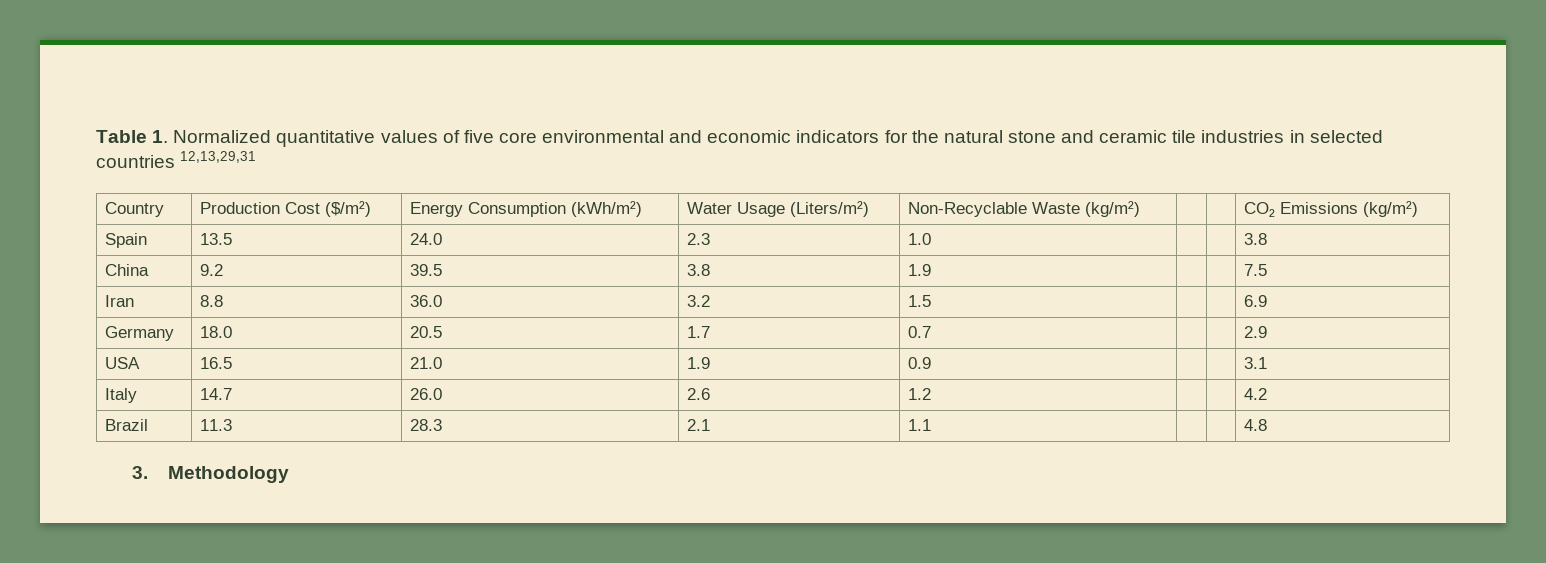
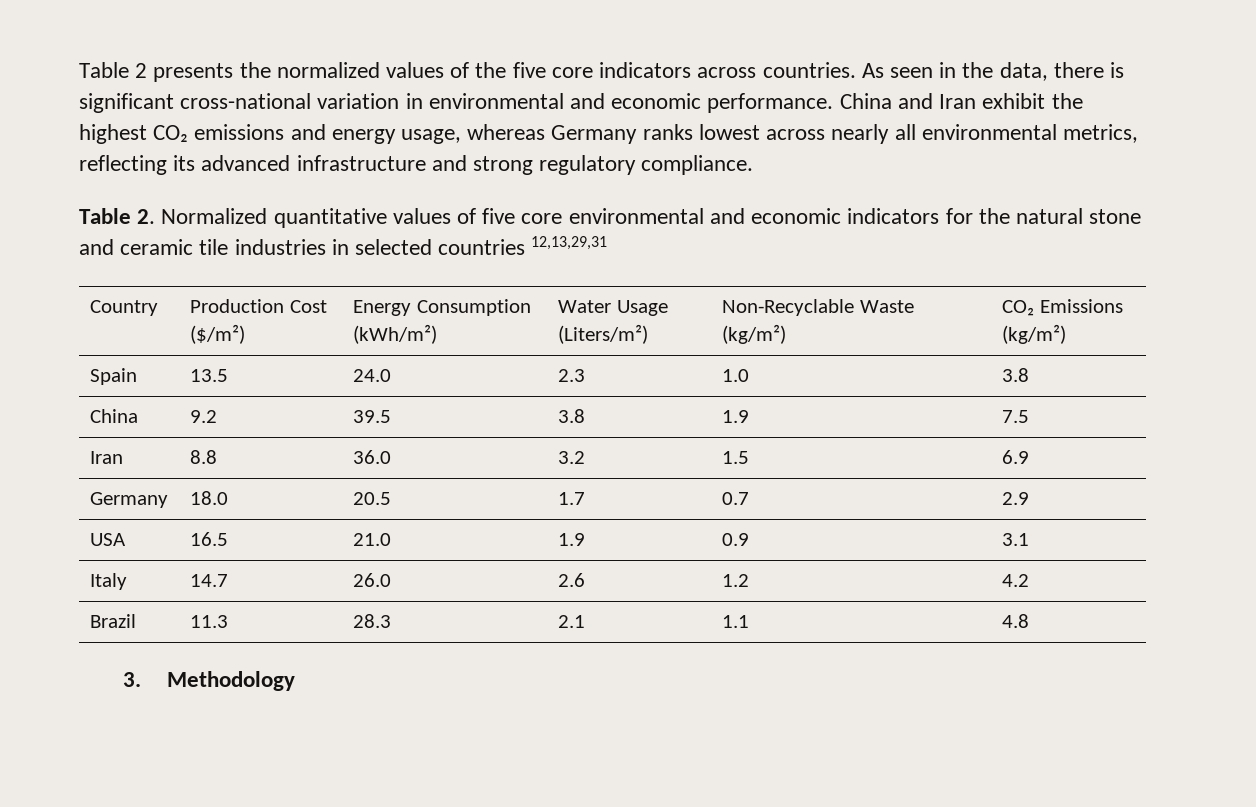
- Table 1. Normalized quantitative values of five core environmental and economic indicators for the natural stone and ceramic tile industries in selected countries 12,13,29,31
+ Table 2 presents the normalized values of the five core indicators across countries. As seen in the data, there is significant cross-national variation in environmental and economic performance. China and Iran exhibit the highest CO₂ emissions and energy usage, whereas Germany ranks lowest across nearly all environmental metrics, reflecting its advanced infrastructure and strong regulatory compliance.
+ Table 2. Normalized quantitative values of five core environmental and economic indicators for the natural stone and ceramic tile industries in selected countries 12,13,29,31

